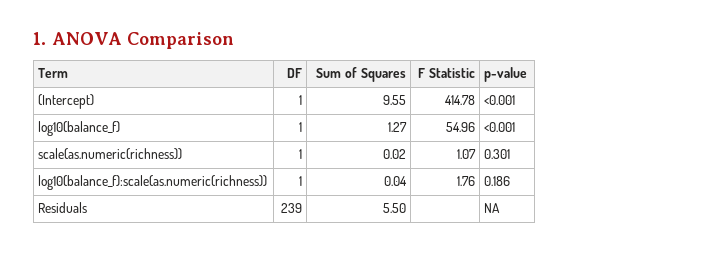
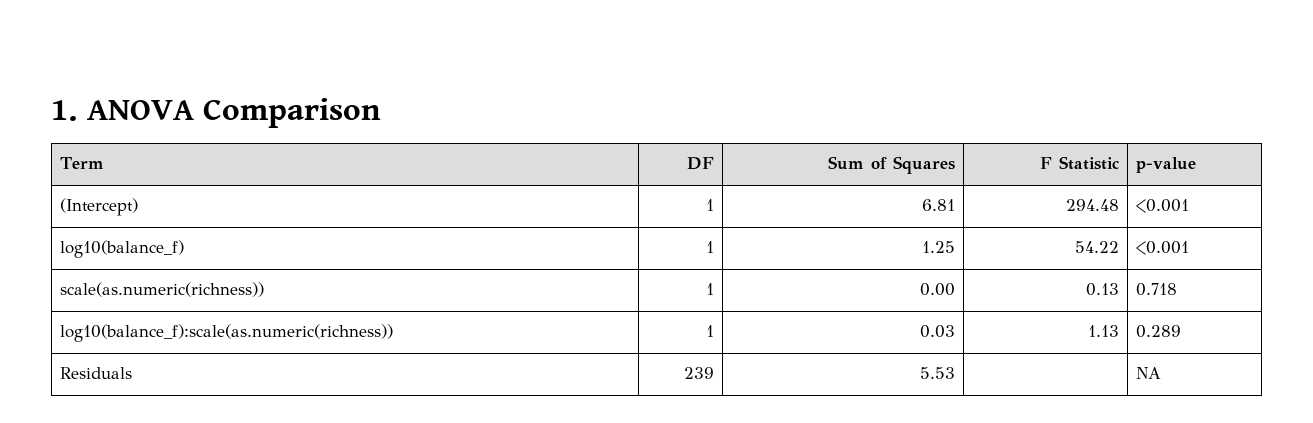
- (Intercept) | 1 | 9.55 | 414.78 | <0.001
+ (Intercept) | 1 | 6.81 | 294.48 | <0.001
- log10(balance_f) | 1 | 1.27 | 54.96 | <0.001
+ log10(balance_f) | 1 | 1.25 | 54.22 | <0.001
- scale(as.numeric(richness)) | 1 | 0.02 | 1.07 | 0.301
+ scale(as.numeric(richness)) | 1 | 0.00 | 0.13 | 0.718
- log10(balance_f):scale(as.numeric(richness)) | 1 | 0.04 | 1.76 | 0.186
+ log10(balance_f):scale(as.numeric(richness)) | 1 | 0.03 | 1.13 | 0.289
- Residuals | 239 | 5.50 | | NA
+ Residuals | 239 | 5.53 | | NA

